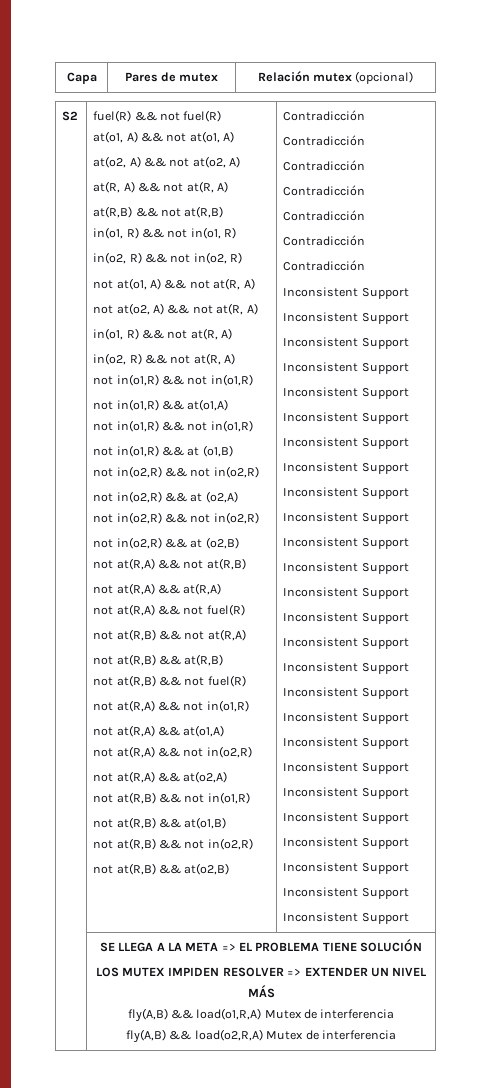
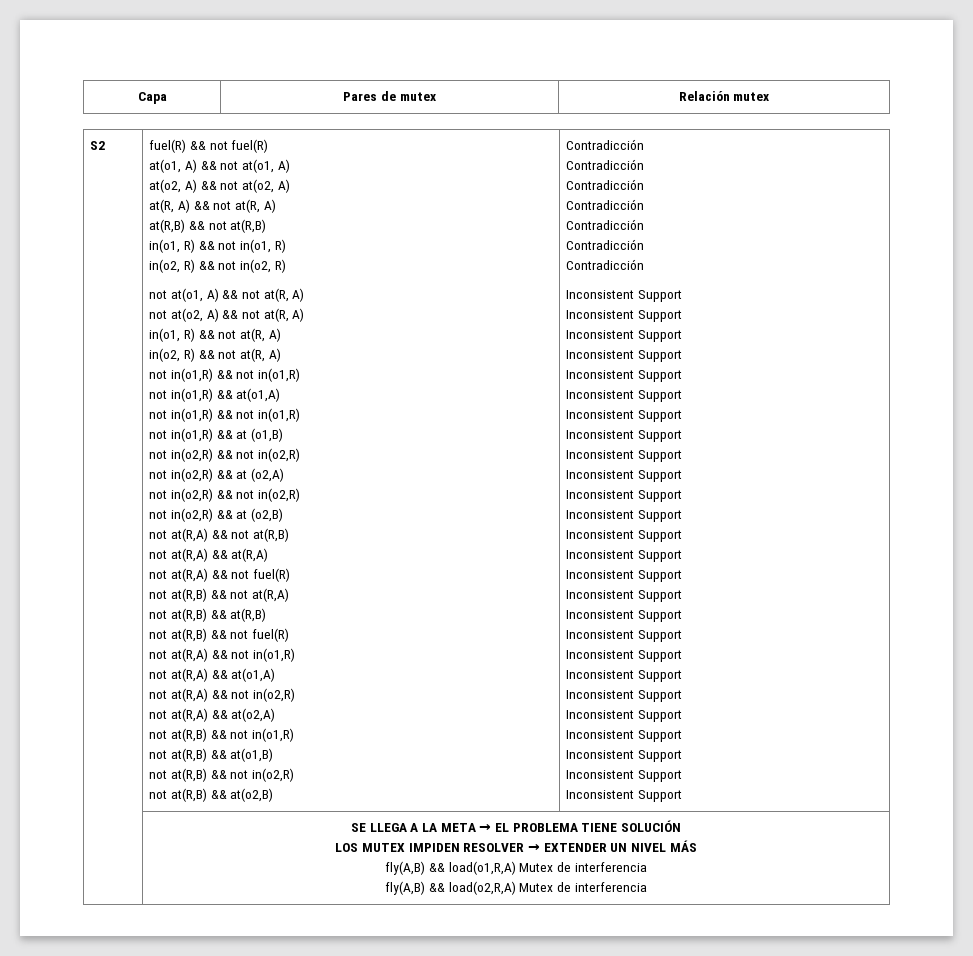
- Capa | Pares de mutex | Relación mutex (opcional)
+ Capa | Pares de mutex | Relación mutex
- | SE LLEGA A LA META => EL PROBLEMA TIENE SOLUCIÓN
- LOS MUTEX IMPIDEN RESOLVER => EXTENDER UN NIVEL MÁS
+ | SE LLEGA A LA META → EL PROBLEMA TIENE SOLUCIÓN
+ LOS MUTEX IMPIDEN RESOLVER → EXTENDER UN NIVEL MÁS

